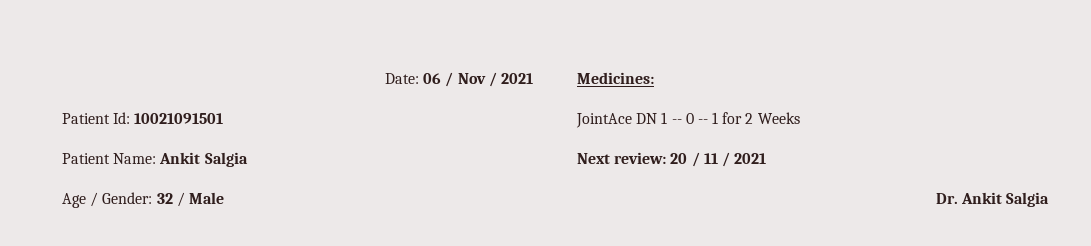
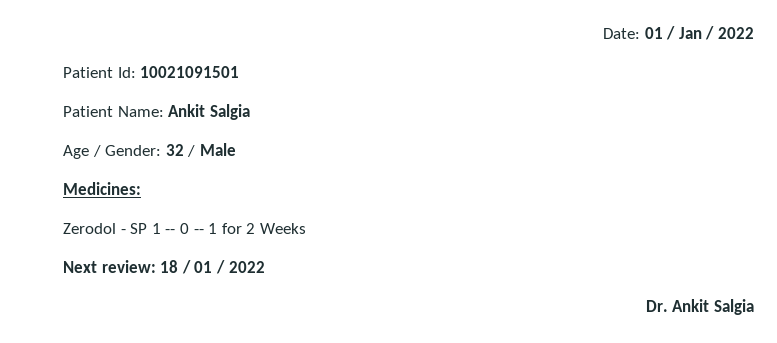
- Date: 06 / Nov / 2021
+ Date: 01 / Jan / 2022
- JointAce DN 1 -- 0 -- 1 for 2 Weeks
+ Zerodol - SP 1 -- 0 -- 1 for 2 Weeks
- Next review: 20 / 11 / 2021
+ Next review: 18 / 01 / 2022

